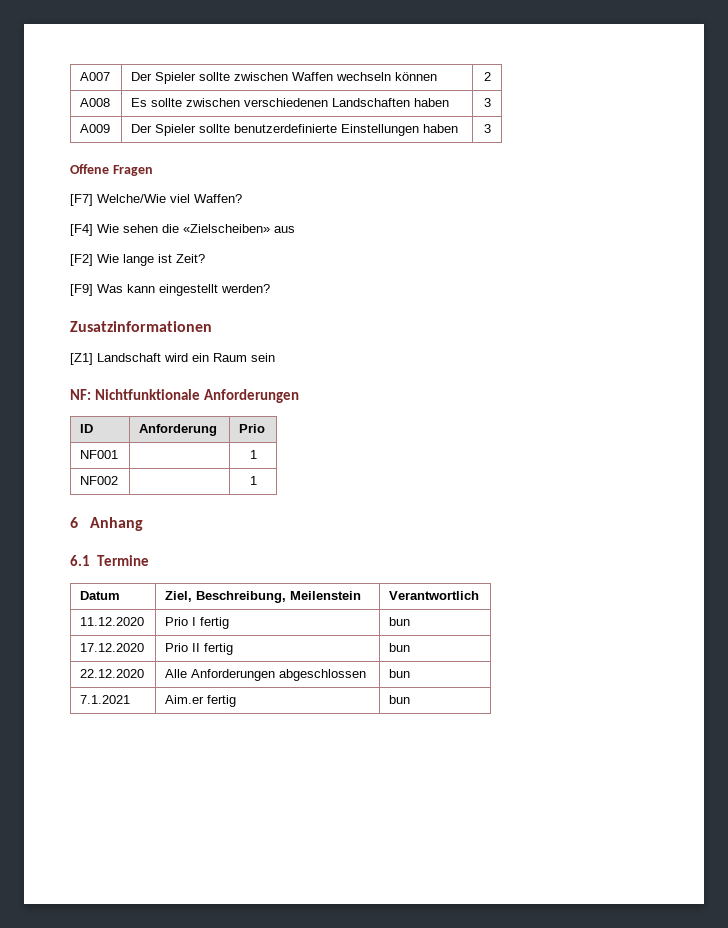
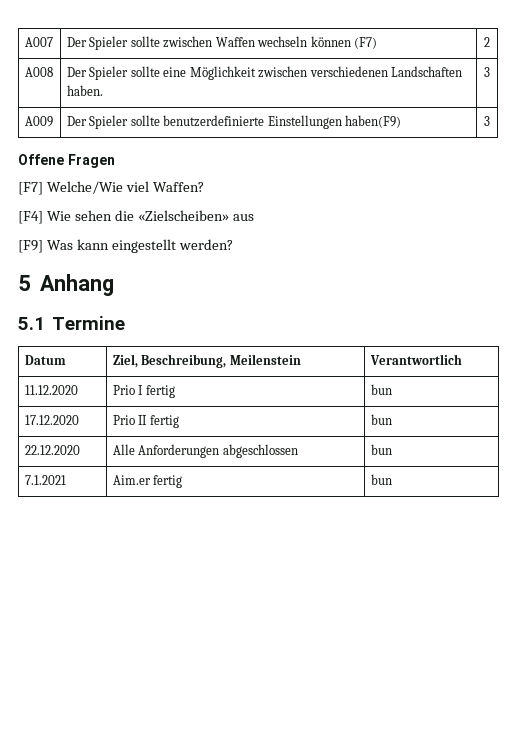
- A007 | Der Spieler sollte zwischen Waffen wechseln können | 2
+ A007 | Der Spieler sollte zwischen Waffen wechseln können (F7) | 2
- A008 | Es sollte zwischen verschiedenen Landschaften haben | 3
+ A008 | Der Spieler sollte eine Möglichkeit zwischen verschiedenen Landschaften haben. | 3
- A009 | Der Spieler sollte benutzerdefinierte Einstellungen haben | 3
+ A009 | Der Spieler sollte benutzerdefinierte Einstellungen haben(F9) | 3
- [F2] Wie lange ist Zeit?
- Zusatzinformationen
- [Z1] Landschaft wird ein Raum sein
- NF: Nichtfunktionale Anforderungen
- ID | Anforderung | Prio
- NF001 | | 1
- NF002 | | 1
- 6 Anhang
+ 5 Anhang
- 6.1 Termine
+ 5.1 Termine

